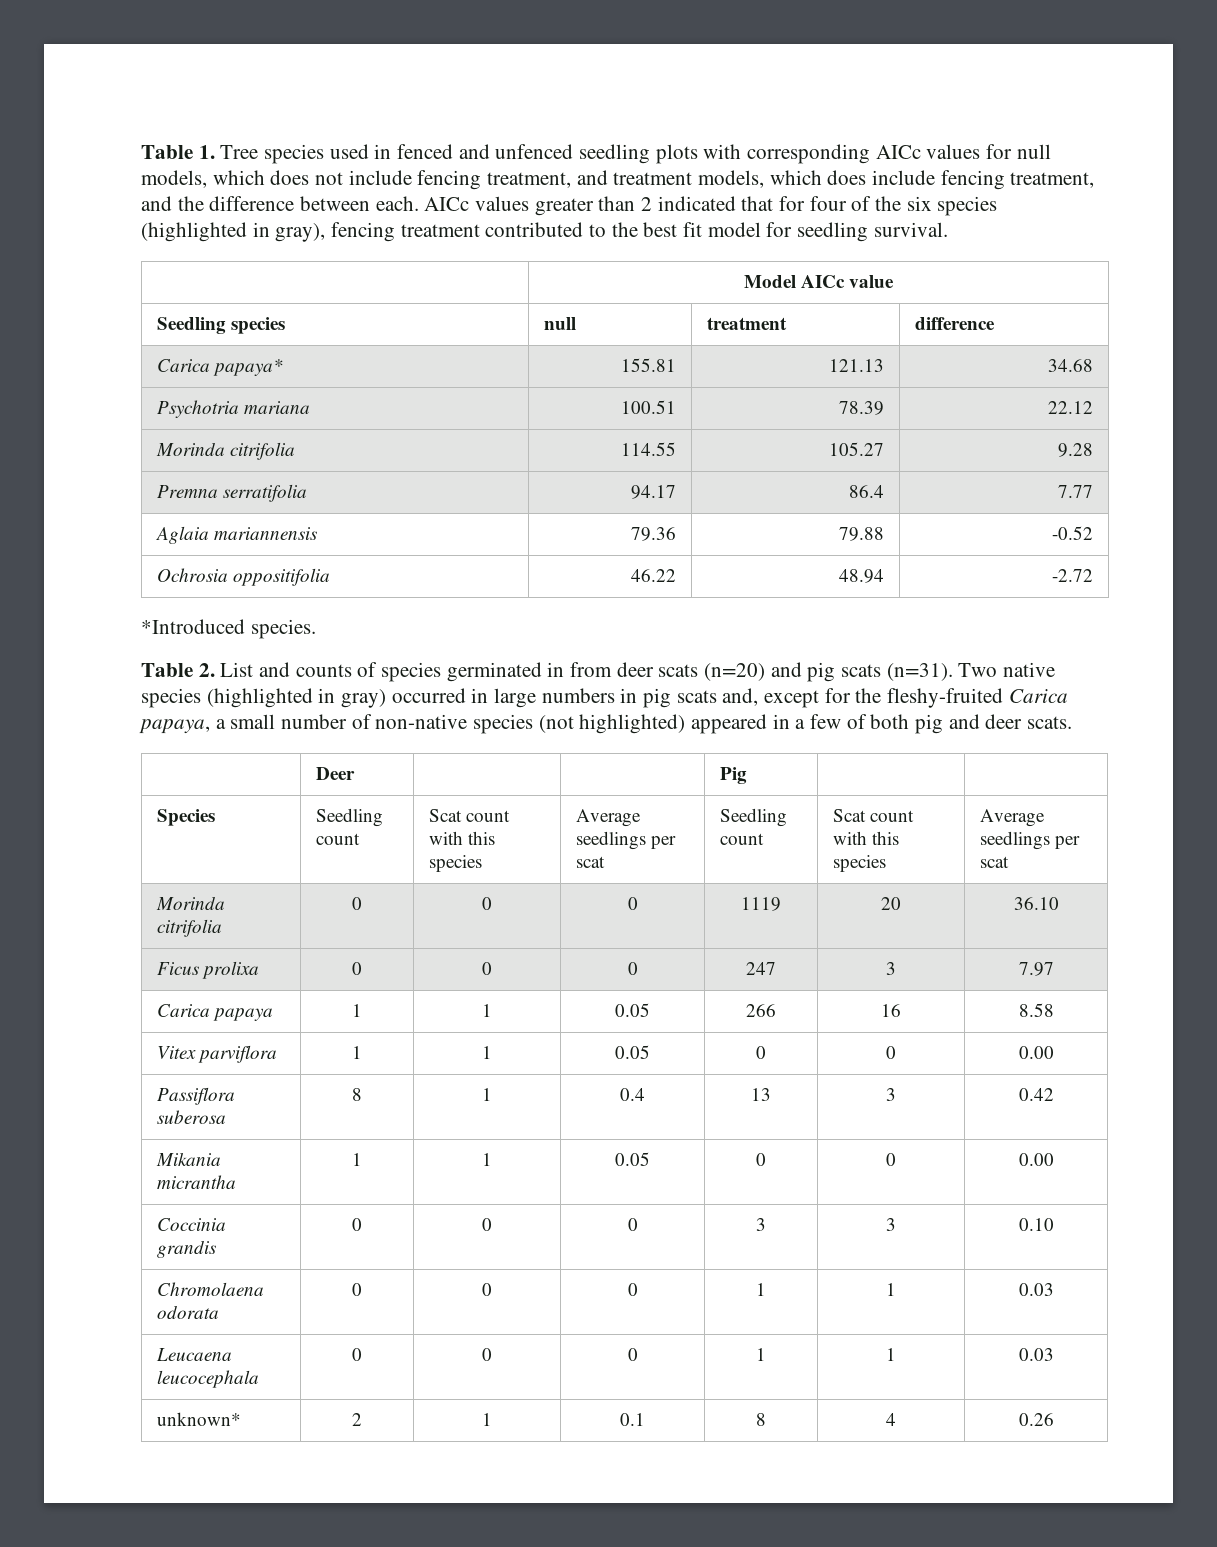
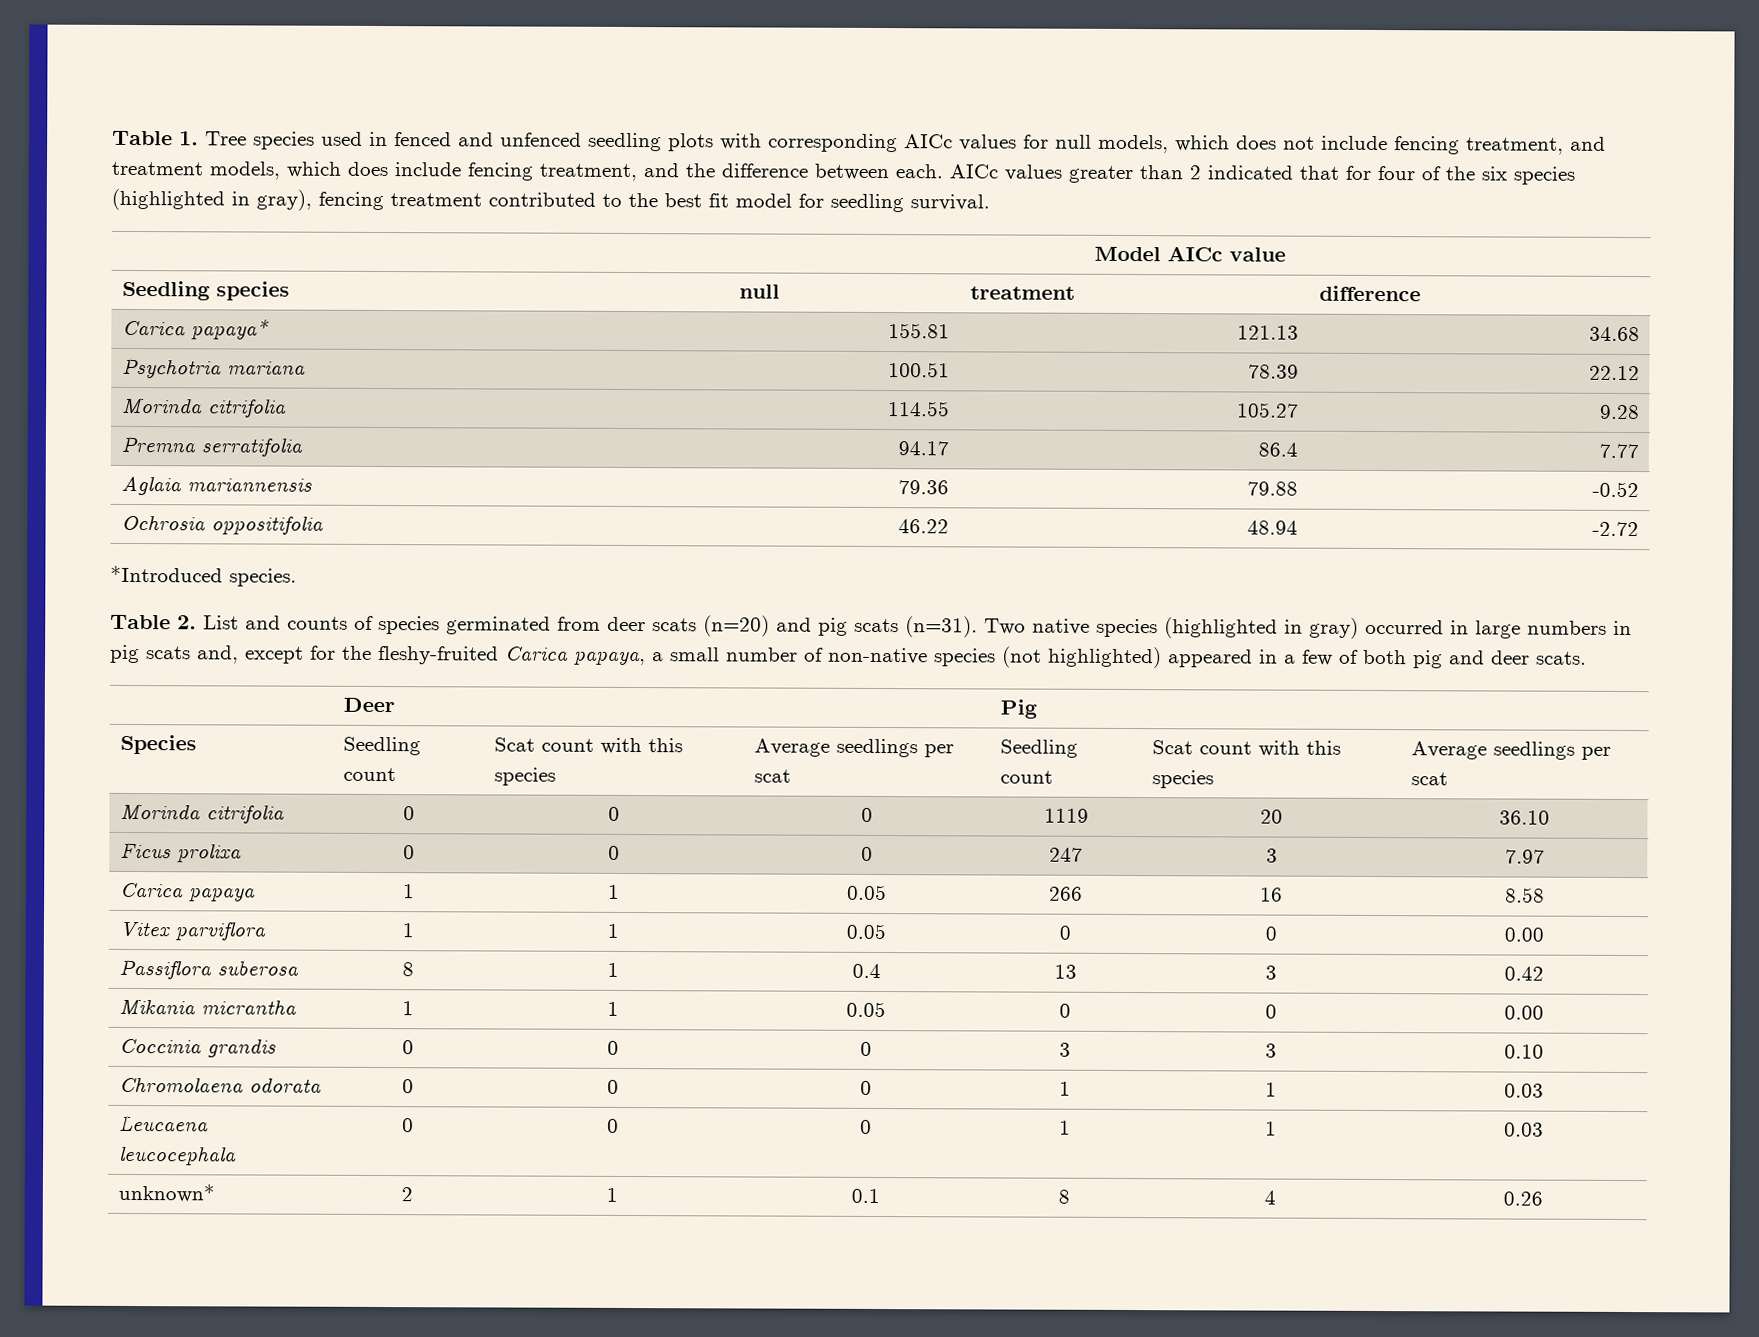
- Table 2. List and counts of species germinated in from deer scats (n=20) and pig scats (n=31).
+ Table 2. List and counts of species germinated from deer scats (n=20) and pig scats (n=31).

